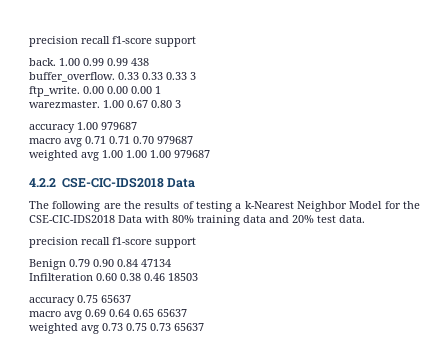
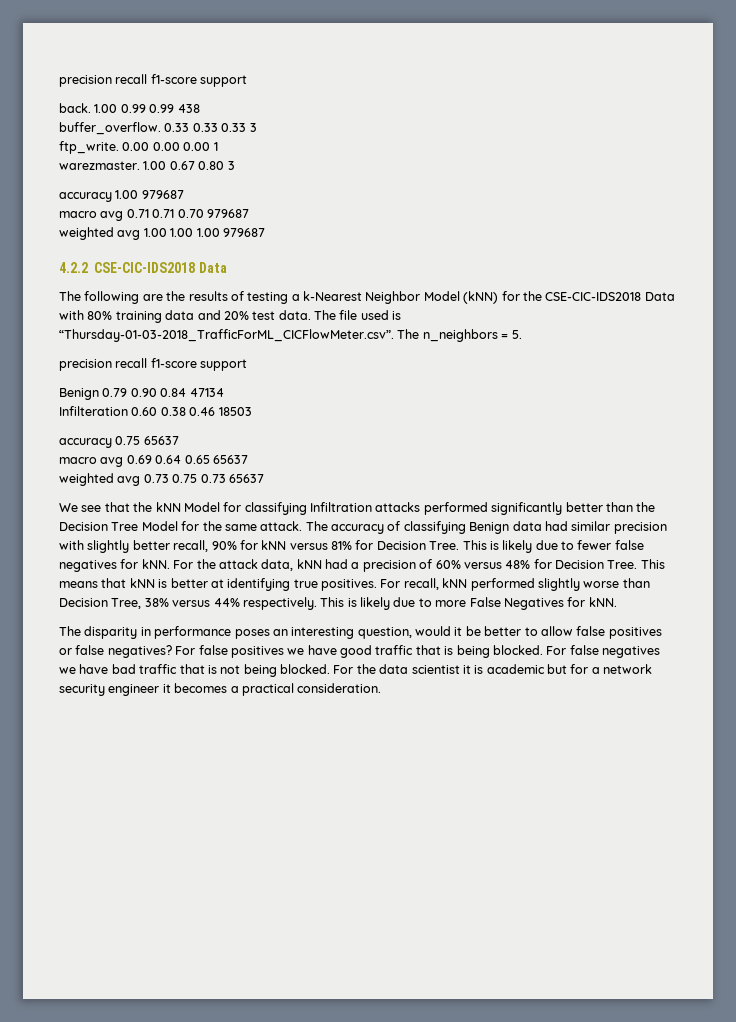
- The following are the results of testing a k-Nearest Neighbor Model for the CSE-CIC-IDS2018 Data with 80% training data and 20% test data.
+ The following are the results of testing a k-Nearest Neighbor Model (kNN) for the CSE-CIC-IDS2018 Data with 80% training data and 20% test data. The file used is “Thursday-01-03-2018_TrafficForML_CICFlowMeter.csv”. The n_neighbors = 5.
+ We see that the kNN Model for classifying Infiltration attacks performed significantly better than the Decision Tree Model for the same attack. The accuracy of classifying Benign data had similar precision with slightly better recall, 90% for kNN versus 81% for Decision Tree. This is likely due to fewer false negatives for kNN. For the attack data, kNN had a precision of 60% versus 48% for Decision Tree. This means that kNN is better at identifying true positives. For recall, kNN performed slightly worse than Decision Tree, 38% versus 44% respectively. This is likely due to more False Negatives for kNN.
+ The disparity in performance poses an interesting question, would it be better to allow false positives or false negatives? For false positives we have good traffic that is being blocked. For false negatives we have bad traffic that is not being blocked. For the data scientist it is academic but for a network security engineer it becomes a practical consideration.

